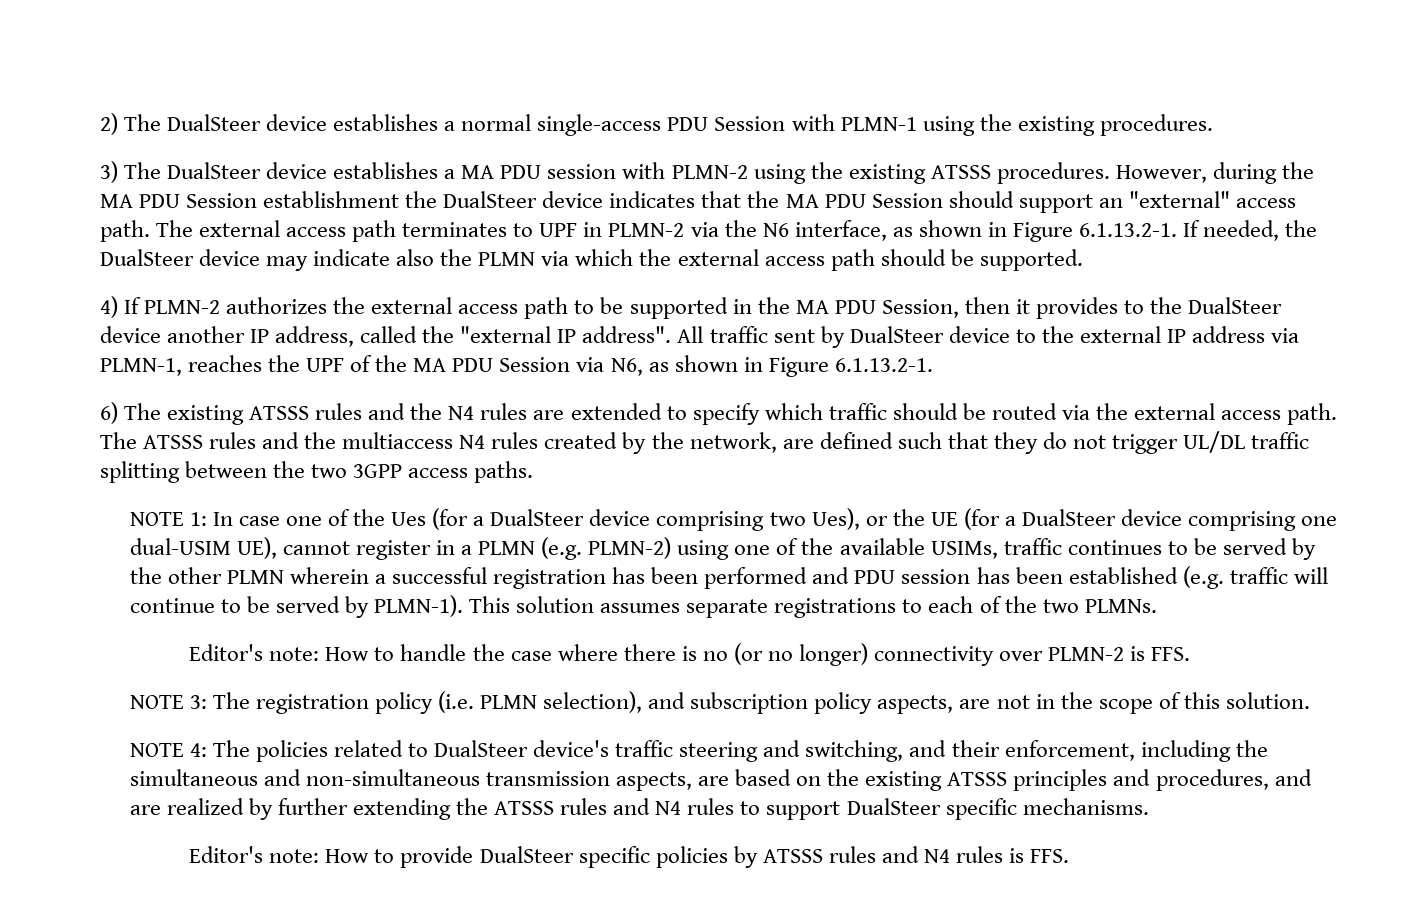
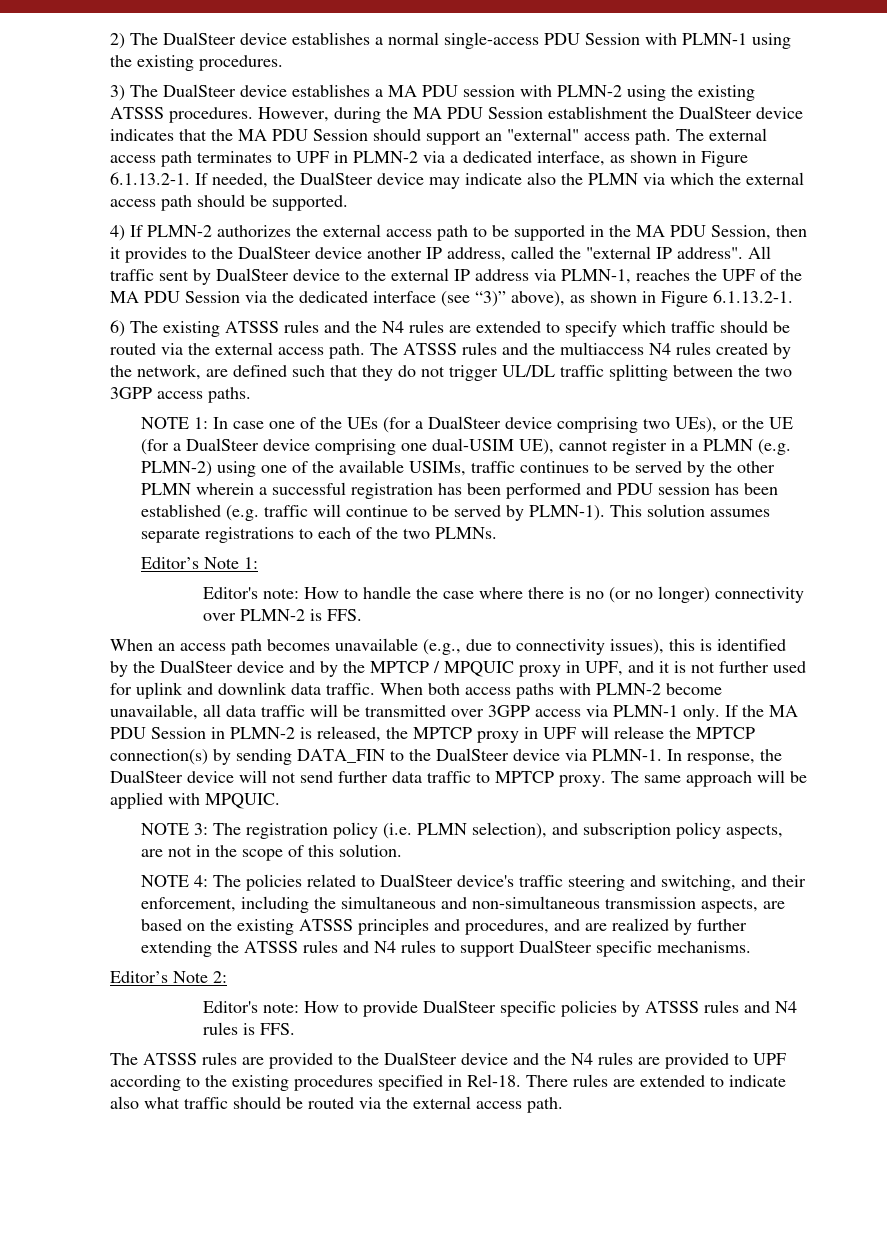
- The external access path terminates to UPF in PLMN-2 via the N6 interface, as shown in Figure 6.1.13.2-1. If needed, the DualSteer device may indicate also the PLMN via which the external access path should be supported.
+ The external access path terminates to UPF in PLMN-2 via a dedicated interface, as shown in Figure 6.1.13.2-1. If needed, the DualSteer device may indicate also the PLMN via which the external access path should be supported.
- All traffic sent by DualSteer device to the external IP address via PLMN-1, reaches the UPF of the MA PDU Session via N6, as shown in Figure 6.1.13.2-1.
+ All traffic sent by DualSteer device to the external IP address via PLMN-1, reaches the UPF of the MA PDU Session via the dedicated interface (see “3)” above), as shown in Figure 6.1.13.2-1.
- In case one of the Ues (for a DualSteer device comprising two Ues), or the UE (for a DualSteer device comprising one dual-USIM UE), cannot register in a PLMN (e.g. PLMN-2) using one of the available USIMs, traffic continues to be served by the other PLMN wherein a successful registration has been performed and PDU session has been established (e.g. traffic will continue to be served by PLMN-1).
+ In case one of the UEs (for a DualSteer device comprising two UEs), or the UE (for a DualSteer device comprising one dual-USIM UE), cannot register in a PLMN (e.g. PLMN-2) using one of the available USIMs, traffic continues to be served by the other PLMN wherein a successful registration has been performed and PDU session has been established (e.g. traffic will continue to be served by PLMN-1).
+ Editor’s Note 1:
+ When an access path becomes unavailable (e.g., due to connectivity issues), this is identified by the DualSteer device and by the MPTCP / MPQUIC proxy in UPF, and it is not further used for uplink and downlink data traffic. When both access paths with PLMN-2 become unavailable, all data traffic will be transmitted over 3GPP access via PLMN-1 only. If the MA PDU Session in PLMN-2 is released, the MPTCP proxy in UPF will release the MPTCP connection(s) by sending DATA_FIN to the DualSteer device via PLMN-1. In response, the DualSteer device will not send further data traffic to MPTCP proxy. The same approach will be applied with MPQUIC.
+ Editor’s Note 2:
+ The ATSSS rules are provided to the DualSteer device and the N4 rules are provided to UPF according to the existing procedures specified in Rel-18. There rules are extended to indicate also what traffic should be routed via the external access path.

